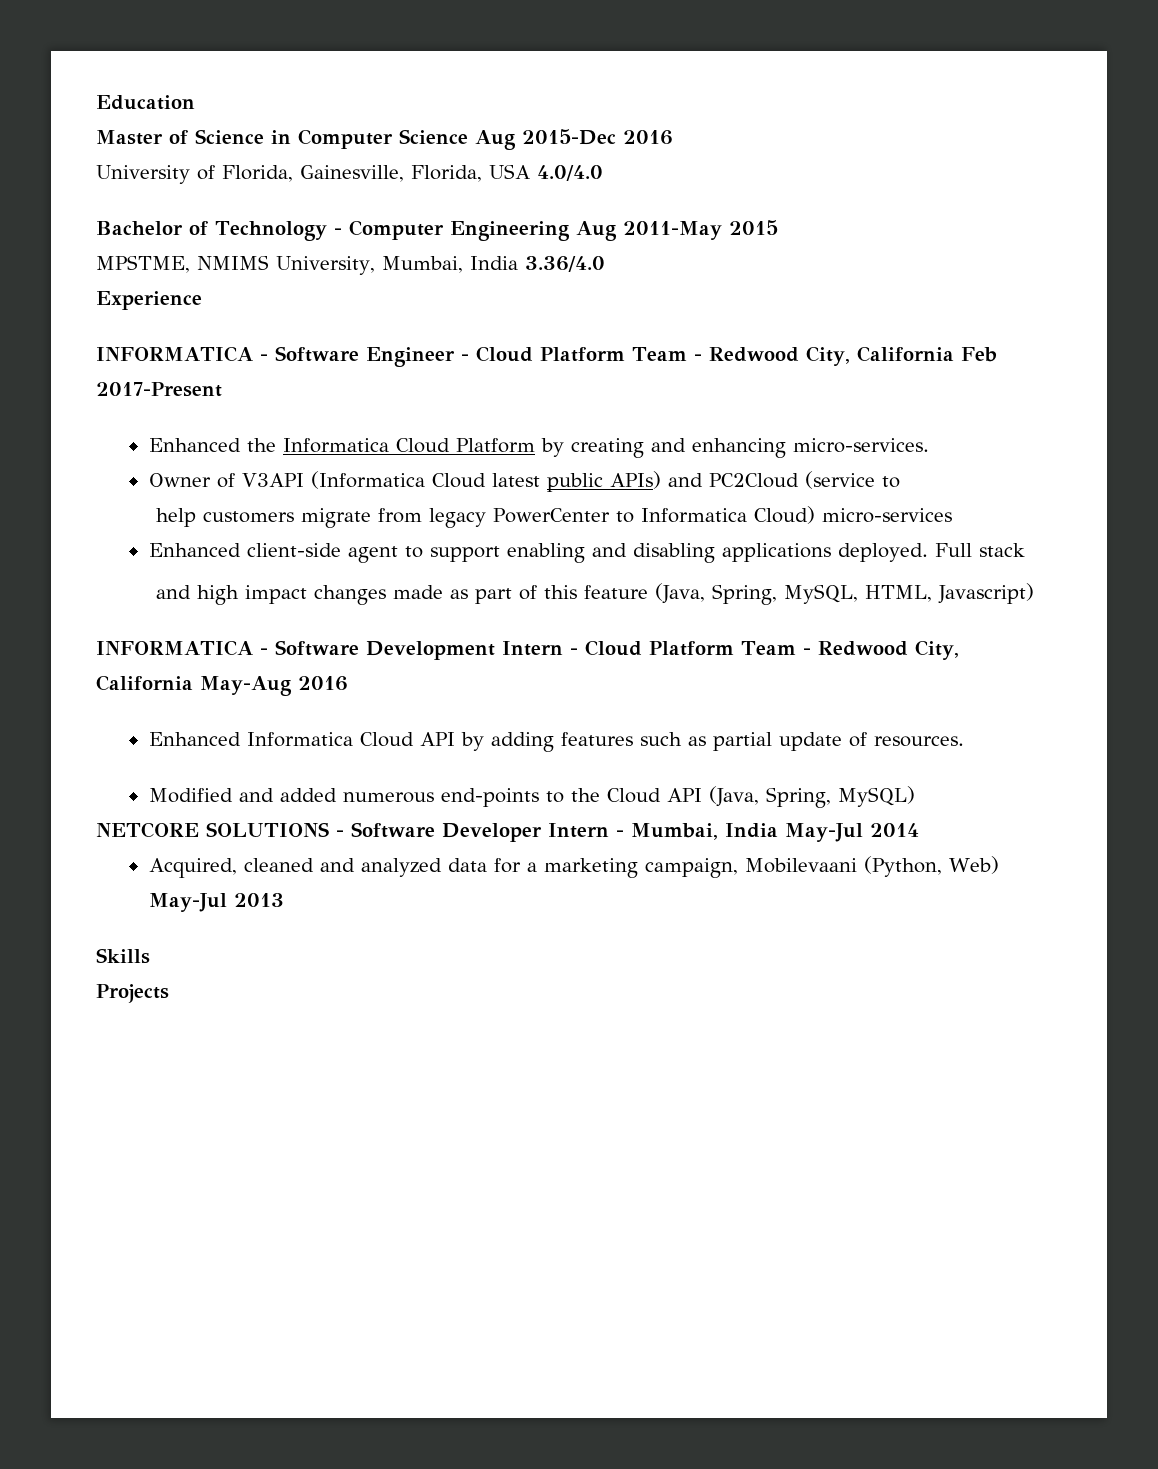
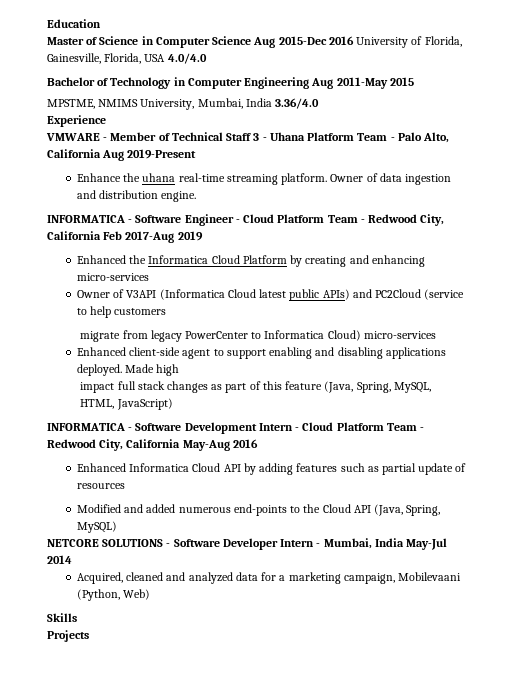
- Master of Science in Computer Science Aug 2015-Dec 2016
- University of Florida, Gainesville, Florida, USA 4.0/4.0
+ Master of Science in Computer Science Aug 2015-Dec 2016 University of Florida, Gainesville, Florida, USA 4.0/4.0
- Bachelor of Technology - Computer Engineering Aug 2011-May 2015
+ Bachelor of Technology in Computer Engineering Aug 2011-May 2015
+ VMWARE - Member of Technical Staff 3 - Uhana Platform Team - Palo Alto, California Aug 2019-Present
+ Enhance the uhana real-time streaming platform. Owner of data ingestion and distribution engine.
- INFORMATICA - Software Engineer - Cloud Platform Team - Redwood City, California Feb 2017-Present
+ INFORMATICA - Software Engineer - Cloud Platform Team - Redwood City, California Feb 2017-Aug 2019
- Enhanced the Informatica Cloud Platform by creating and enhancing micro-services.
+ Enhanced the Informatica Cloud Platform by creating and enhancing micro-services
- Owner of V3API (Informatica Cloud latest public APIs) and PC2Cloud (service to
- help customers migrate from legacy PowerCenter to Informatica Cloud) micro-services
+ Owner of V3API (Informatica Cloud latest public APIs) and PC2Cloud (service to help customers
+ migrate from legacy PowerCenter to Informatica Cloud) micro-services
- Full stack
- and high impact changes made as part of this feature (Java, Spring, MySQL, HTML, Javascript)
+ Made high
+ impact full stack changes as part of this feature (Java, Spring, MySQL, HTML, JavaScript)
- Enhanced Informatica Cloud API by adding features such as partial update of resources.
+ Enhanced Informatica Cloud API by adding features such as partial update of resources
- Acquired, cleaned and analyzed data for a marketing campaign, Mobilevaani (Python, Web) May-Jul 2013
+ Acquired, cleaned and analyzed data for a marketing campaign, Mobilevaani (Python, Web)

